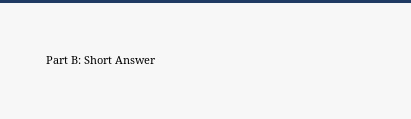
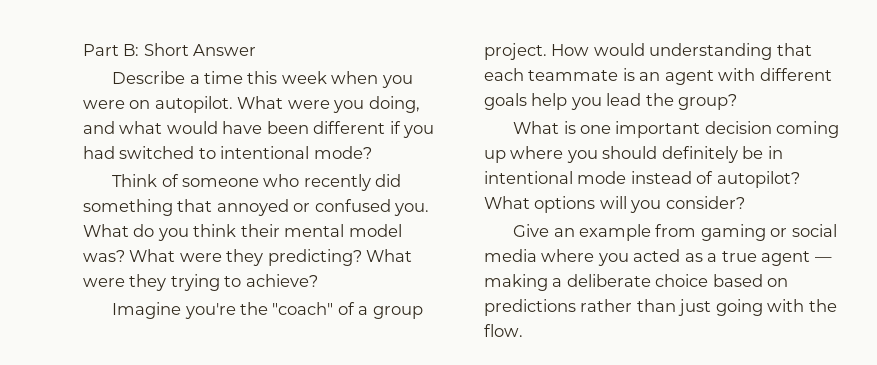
+ Describe a time this week when you were on autopilot. What were you doing, and what would have been different if you had switched to intentional mode?
+ Think of someone who recently did something that annoyed or confused you. What do you think their mental model was? What were they predicting? What were they trying to achieve?
+ Imagine you're the "coach" of a group project. How would understanding that each teammate is an agent with different goals help you lead the group?
+ What is one important decision coming up where you should definitely be in intentional mode instead of autopilot? What options will you consider?
+ Give an example from gaming or social media where you acted as a true agent — making a deliberate choice based on predictions rather than just going with the flow.

